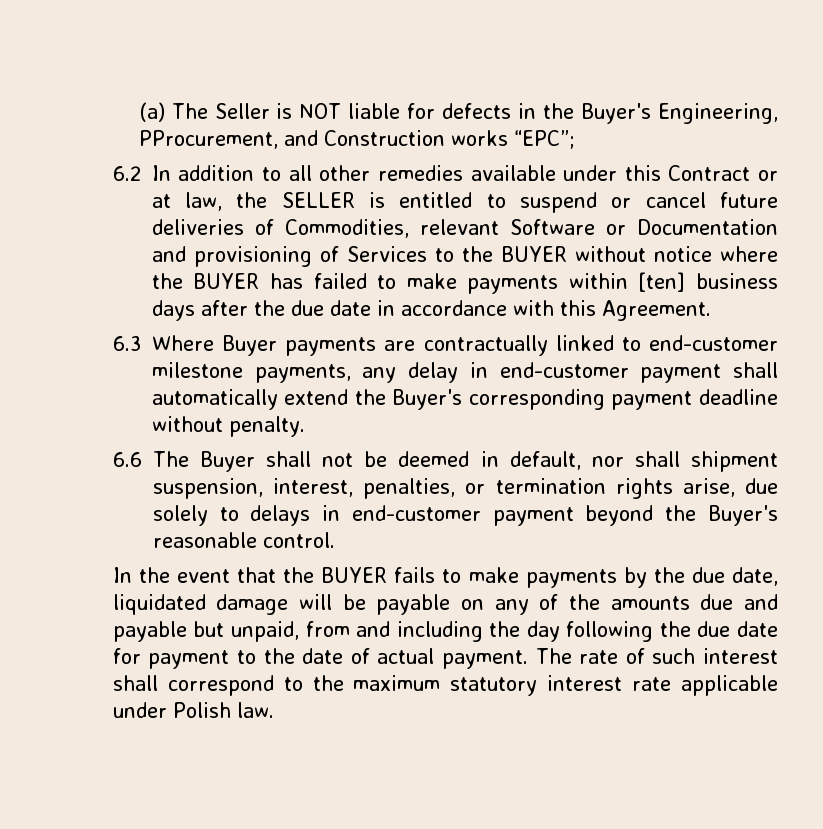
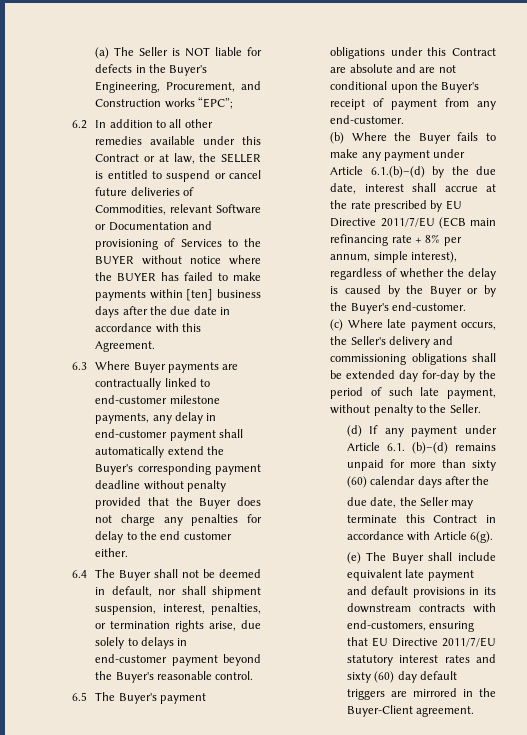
- (a) The Seller is NOT liable for defects in the Buyer's Engineering, PProcurement, and Construction works “EPC”;
+ (a) The Seller is NOT liable for defects in the Buyer's Engineering, Procurement, and Construction works “EPC”;
- 6.3 Where Buyer payments are contractually linked to end-customer milestone payments, any delay in end-customer payment shall automatically extend the Buyer's corresponding payment deadline without penalty.
- 6.6 The Buyer shall not be deemed in default, nor shall shipment suspension, interest, penalties, or termination rights arise, due solely to delays in end-customer payment beyond the Buyer's reasonable control.
+ 6.3 Where Buyer payments are contractually linked to end-customer milestone payments, any delay in end-customer payment shall automatically extend the Buyer's corresponding payment deadline without penalty provided that the Buyer does not charge any penalties for delay to the end customer either.
+ 6.4 The Buyer shall not be deemed in default, nor shall shipment suspension, interest, penalties, or termination rights arise, due solely to delays in end-customer payment beyond the Buyer's reasonable control.
- In the event that the BUYER fails to make payments by the due date, liquidated damage will be payable on any of the amounts due and payable but unpaid, from and including the day following the due date for payment to the date of actual payment. The rate of such interest shall correspond to the maximum statutory interest rate applicable under Polish law.
+ 6.5 The Buyer's payment obligations under this Contract are absolute and are not conditional upon the Buyer's receipt of payment from any end-customer.
+ (b) Where the Buyer fails to make any payment under Article 6.1.(b)–(d) by the due date, interest shall accrue at the rate prescribed by EU Directive 2011/7/EU (ECB main refinancing rate + 8% per annum, simple interest), regardless of whether the delay is caused by the Buyer or by the Buyer's end-customer.
+ (c) Where late payment occurs, the Seller's delivery and commissioning obligations shall be extended day for-day by the period of such late payment, without penalty to the Seller.
+ (d) If any payment under Article 6.1. (b)–(d) remains unpaid for more than sixty (60) calendar days after the
+ due date, the Seller may terminate this Contract in accordance with Article 6(g).
+ (e) The Buyer shall include equivalent late payment and default provisions in its downstream contracts with end-customers, ensuring that EU Directive 2011/7/EU statutory interest rates and sixty (60) day default triggers are mirrored in the Buyer-Client agreement.

